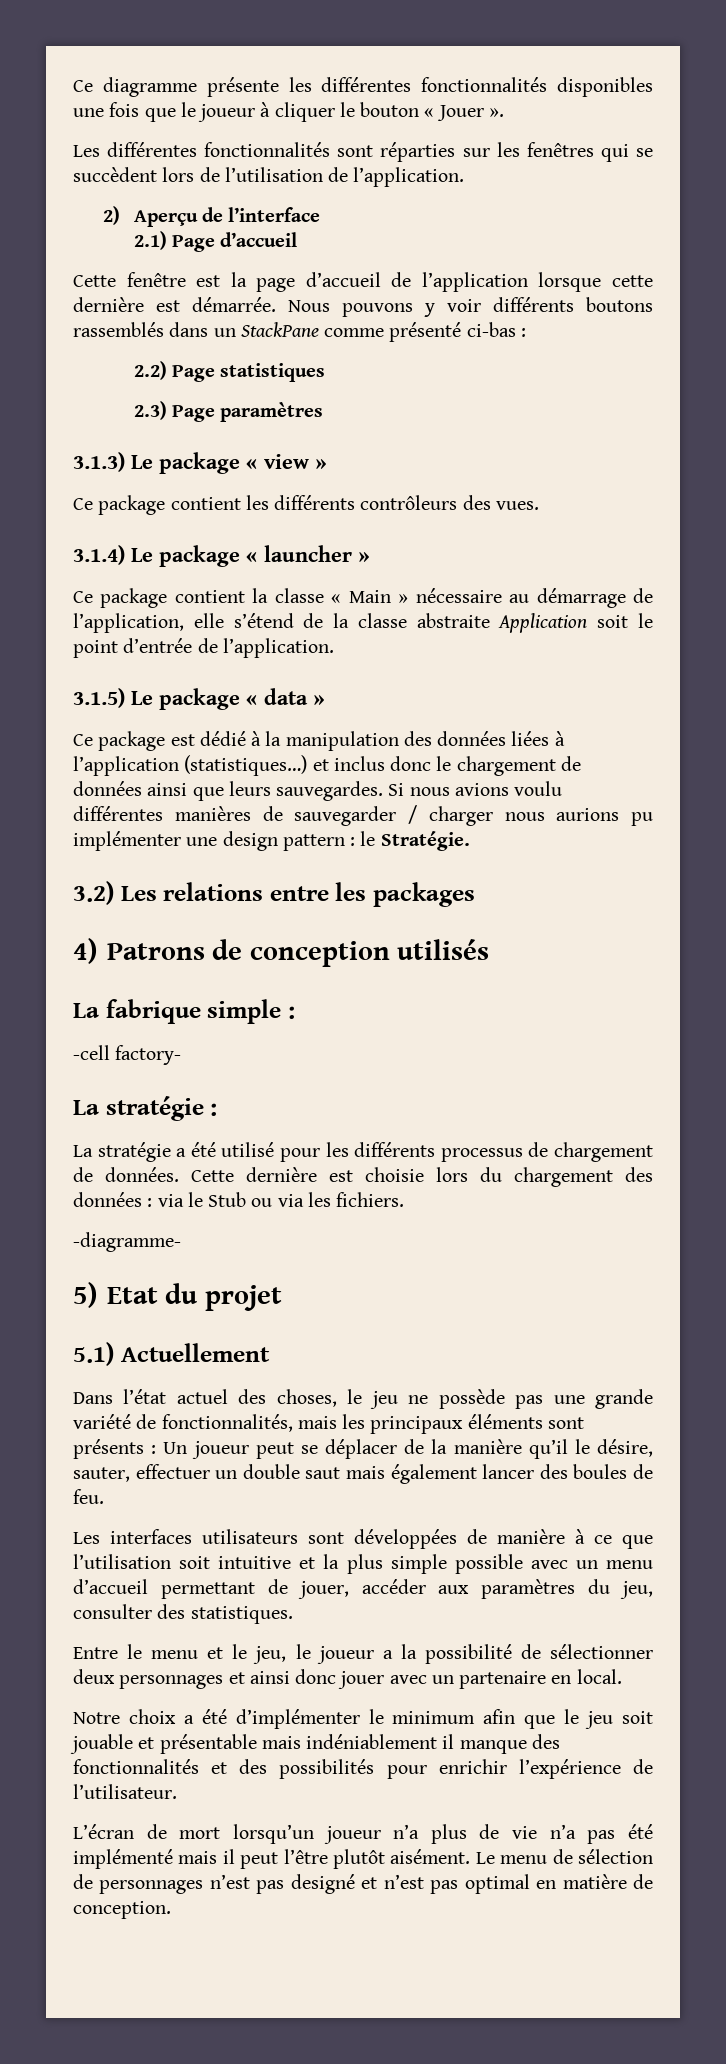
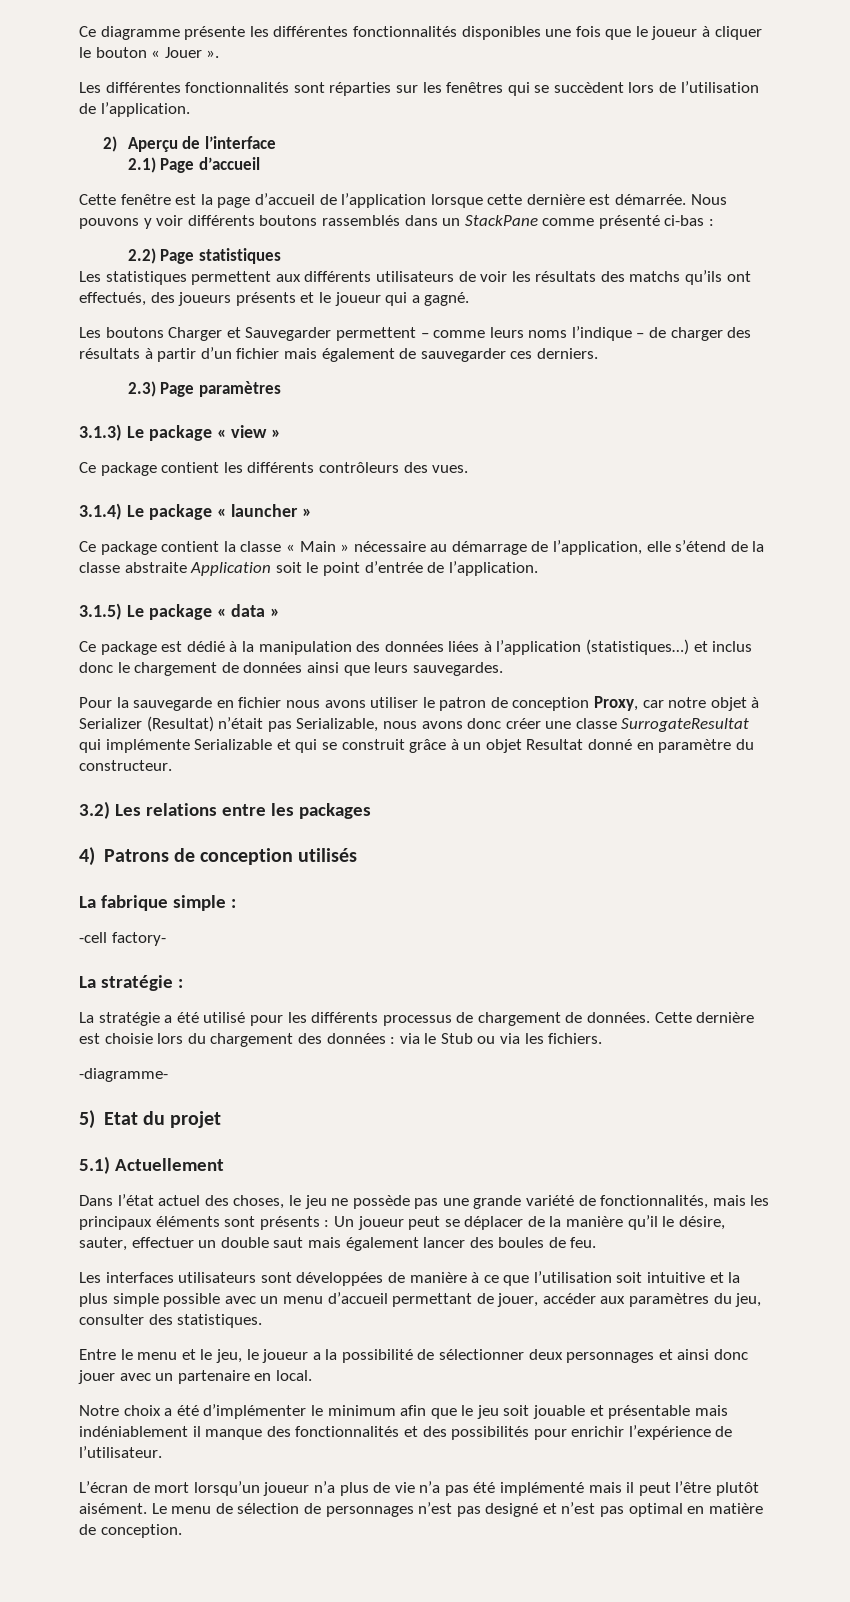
+ Les statistiques permettent aux différents utilisateurs de voir les résultats des matchs qu’ils ont effectués, des joueurs présents et le joueur qui a gagné.
+ Les boutons Charger et Sauvegarder permettent – comme leurs noms l’indique – de charger des résultats à partir d’un fichier mais également de sauvegarder ces derniers.
- Ce package est dédié à la manipulation des données liées à l’application (statistiques…) et inclus donc le chargement de données ainsi que leurs sauvegardes. Si nous avions voulu différentes manières de sauvegarder / charger nous aurions pu implémenter une design pattern : le Stratégie.
+ Ce package est dédié à la manipulation des données liées à l’application (statistiques…) et inclus donc le chargement de données ainsi que leurs sauvegardes.
+ Pour la sauvegarde en fichier nous avons utiliser le patron de conception Proxy, car notre objet à Serializer (Resultat) n’était pas Serializable, nous avons donc créer une classe SurrogateResultat qui implémente Serializable et qui se construit grâce à un objet Resultat donné en paramètre du constructeur.

